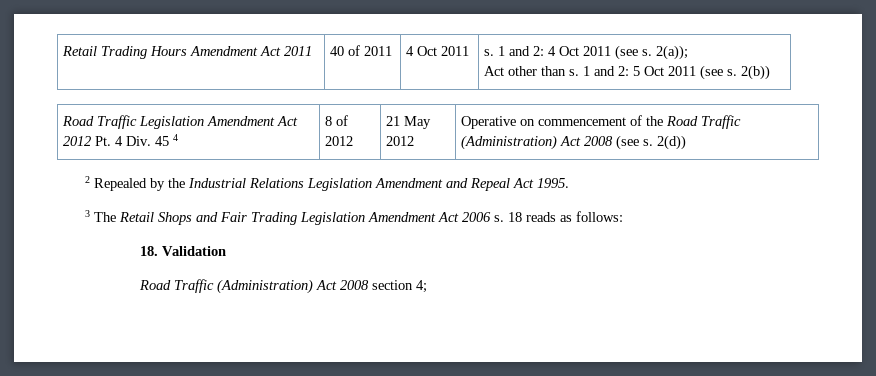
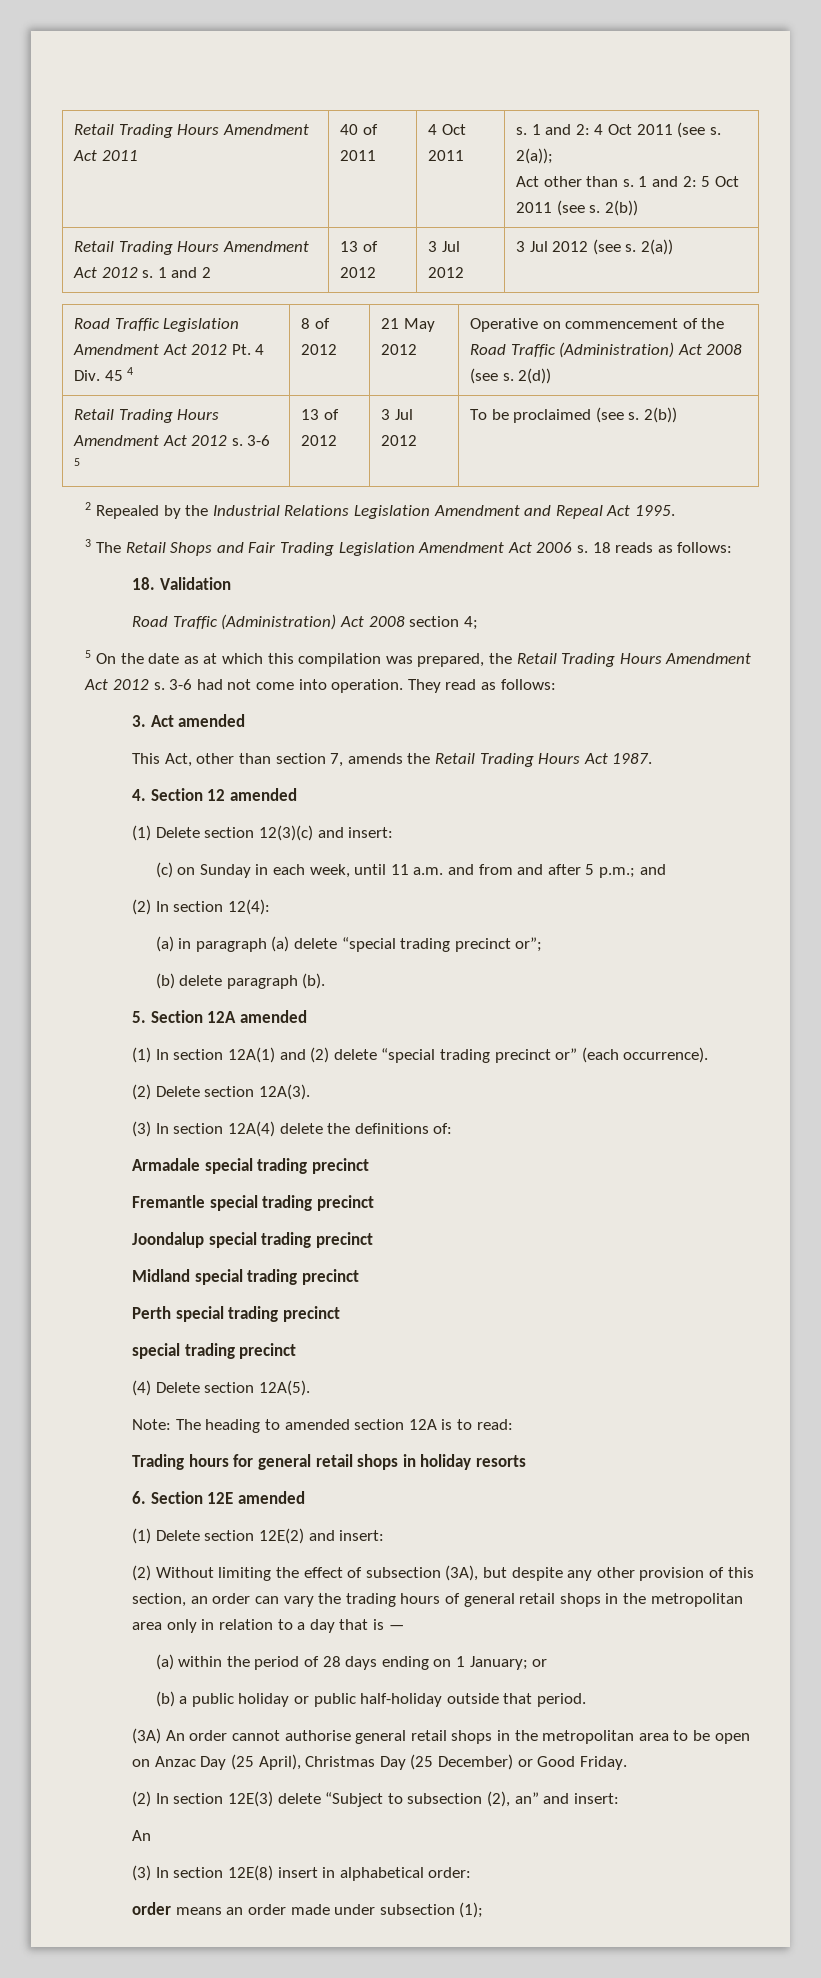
+ Retail Trading Hours Amendment Act 2012 s. 1 and 2 | 13 of 2012 | 3 Jul 2012 | 3 Jul 2012 (see s. 2(a))
+ Retail Trading Hours Amendment Act 2012 s. 3-6 5 | 13 of 2012 | 3 Jul 2012 | To be proclaimed (see s. 2(b))
+ 5 On the date as at which this compilation was prepared, the Retail Trading Hours Amendment Act 2012 s. 3-6 had not come into operation. They read as follows:
+ 3. Act amended
+ This Act, other than section 7, amends the Retail Trading Hours Act 1987.
+ 4. Section 12 amended
+ (1) Delete section 12(3)(c) and insert:
+ (c) on Sunday in each week, until 11 a.m. and from and after 5 p.m.; and
+ (2) In section 12(4):
+ (a) in paragraph (a) delete “special trading precinct or”;
+ (b) delete paragraph (b).
+ 5. Section 12A amended
+ (1) In section 12A(1) and (2) delete “special trading precinct or” (each occurrence).
+ (2) Delete section 12A(3).
+ (3) In section 12A(4) delete the definitions of:
+ Armadale special trading precinct
+ Fremantle special trading precinct
+ Joondalup special trading precinct
+ Midland special trading precinct
+ Perth special trading precinct
+ special trading precinct
+ (4) Delete section 12A(5).
+ Note: The heading to amended section 12A is to read:
+ Trading hours for general retail shops in holiday resorts
+ 6. Section 12E amended
+ (1) Delete section 12E(2) and insert:
+ (2) Without limiting the effect of subsection (3A), but despite any other provision of this section, an order can vary the trading hours of general retail shops in the metropolitan area only in relation to a day that is —
+ (a) within the period of 28 days ending on 1 January; or
+ (b) a public holiday or public half-holiday outside that period.
+ (3A) An order cannot authorise general retail shops in the metropolitan area to be open on Anzac Day (25 April), Christmas Day (25 December) or Good Friday.
+ (2) In section 12E(3) delete “Subject to subsection (2), an” and insert:
+ An
+ (3) In section 12E(8) insert in alphabetical order:
+ order means an order made under subsection (1);

